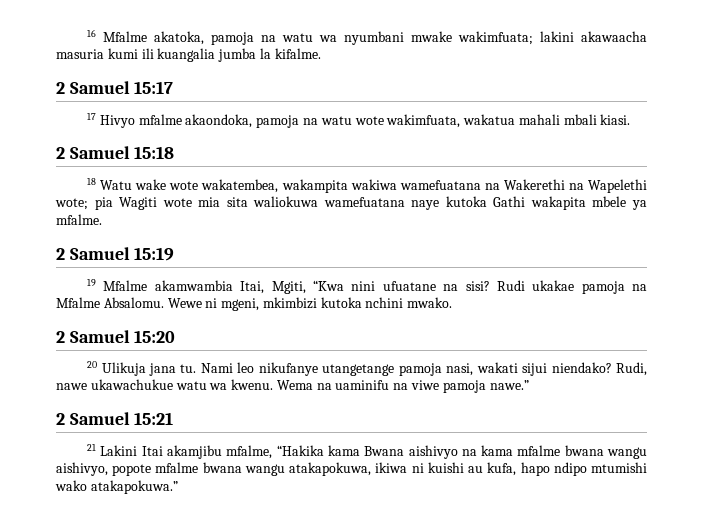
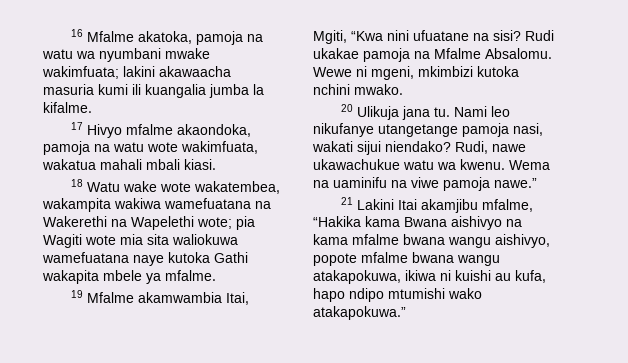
- 2 Samuel 15:17
- 2 Samuel 15:18
- 2 Samuel 15:19
- 2 Samuel 15:20
- 2 Samuel 15:21

